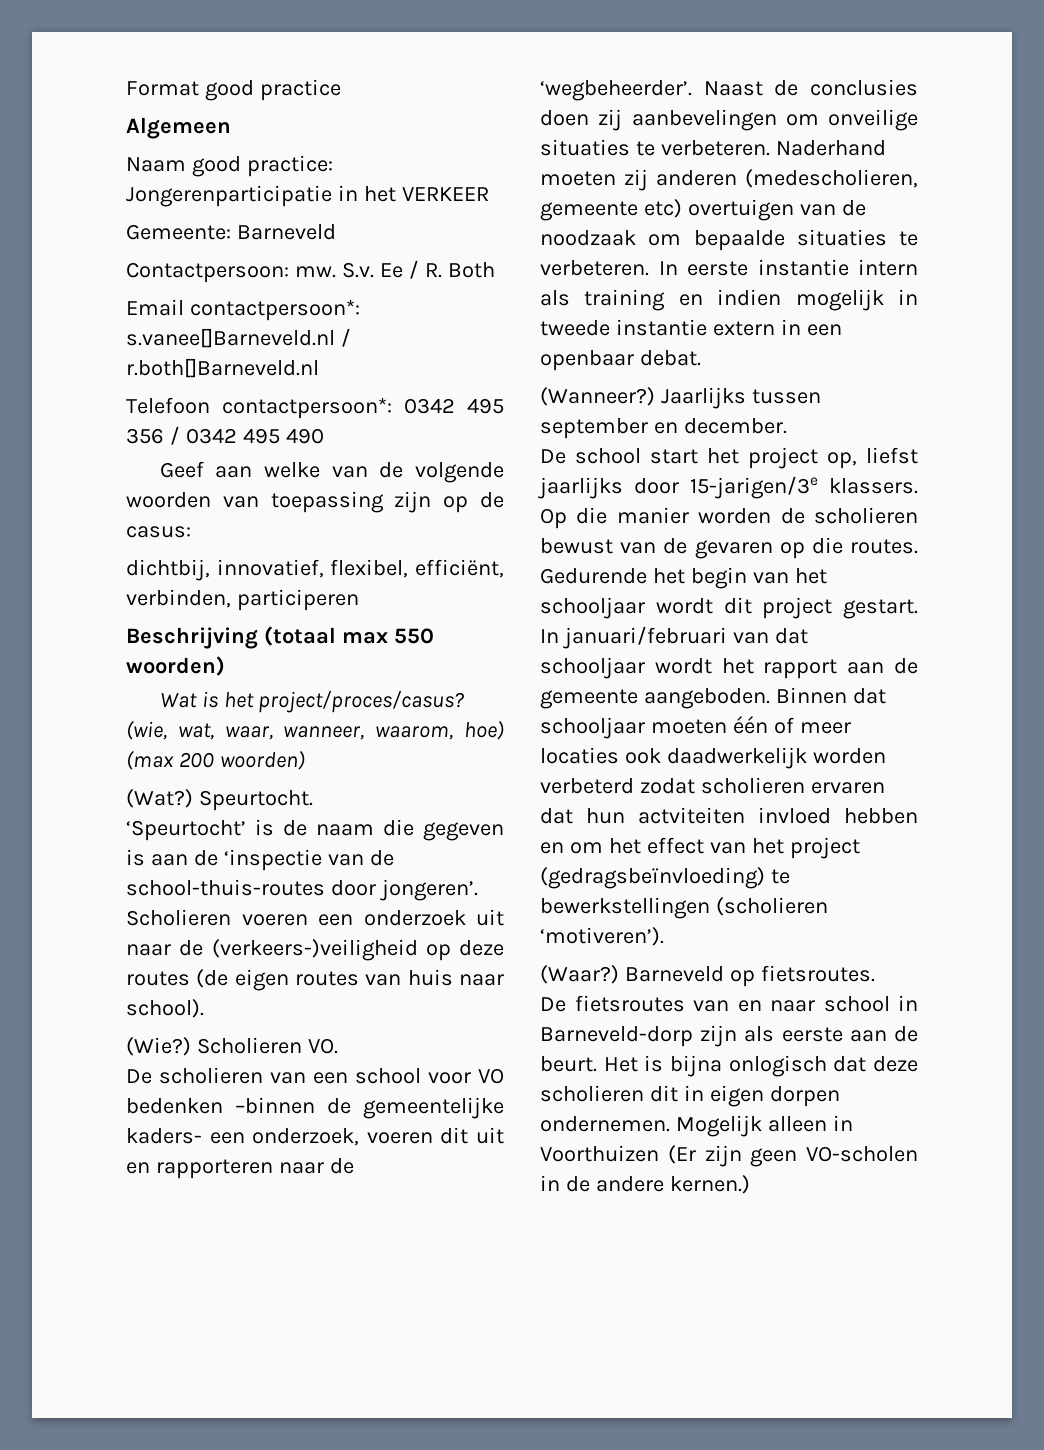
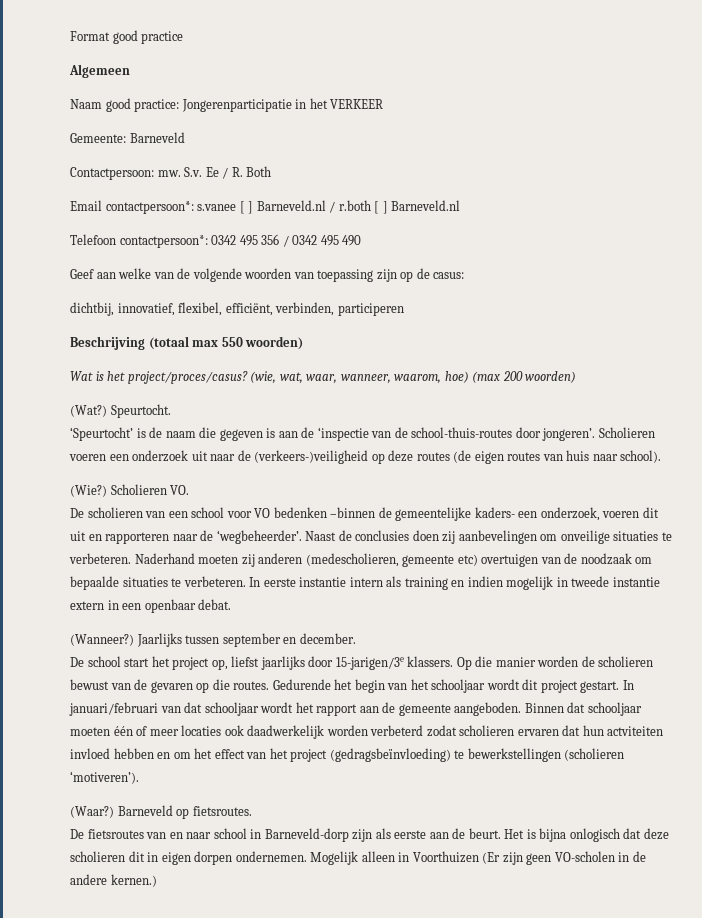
- Email contactpersoon*: s.vanee[]Barneveld.nl / r.both[]Barneveld.nl
+ Email contactpersoon*: s.vanee [ ] Barneveld.nl / r.both [ ] Barneveld.nl

